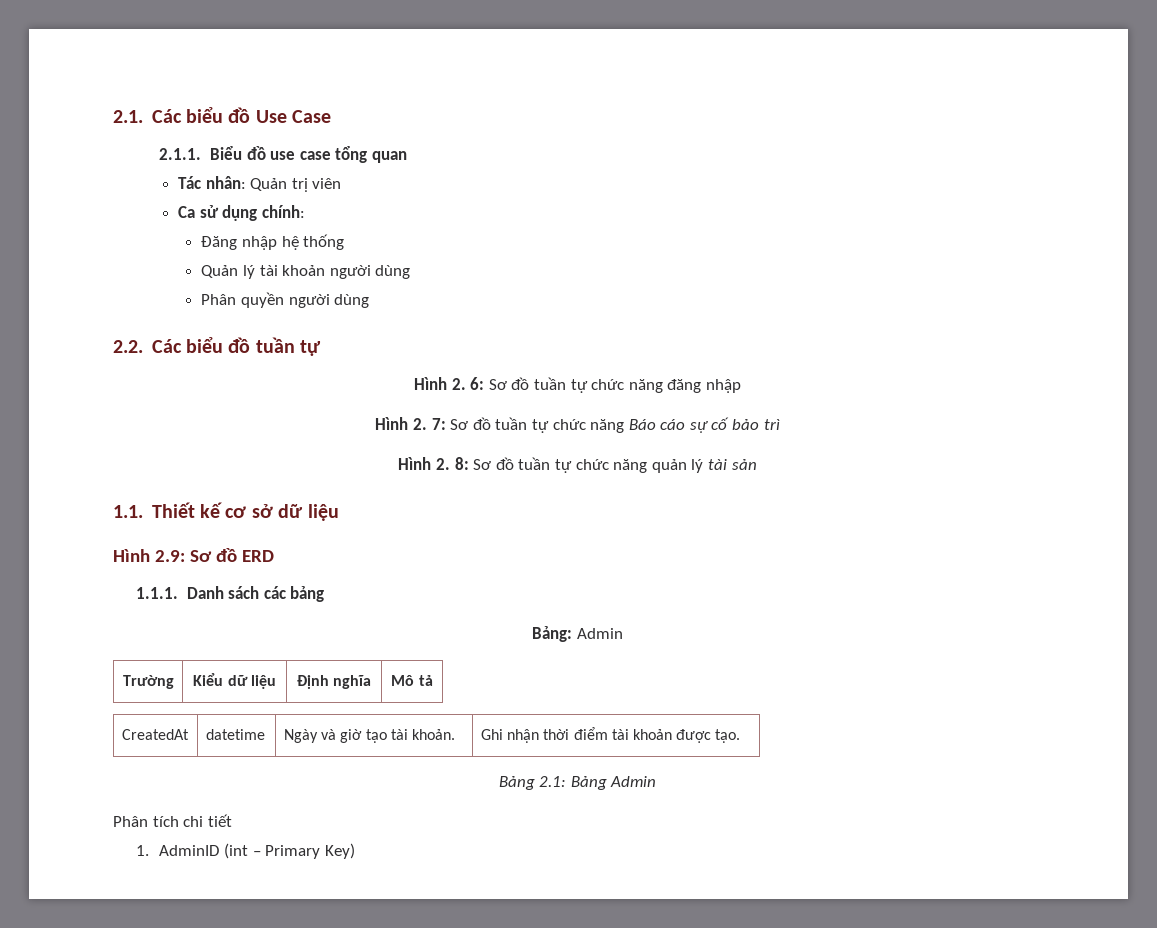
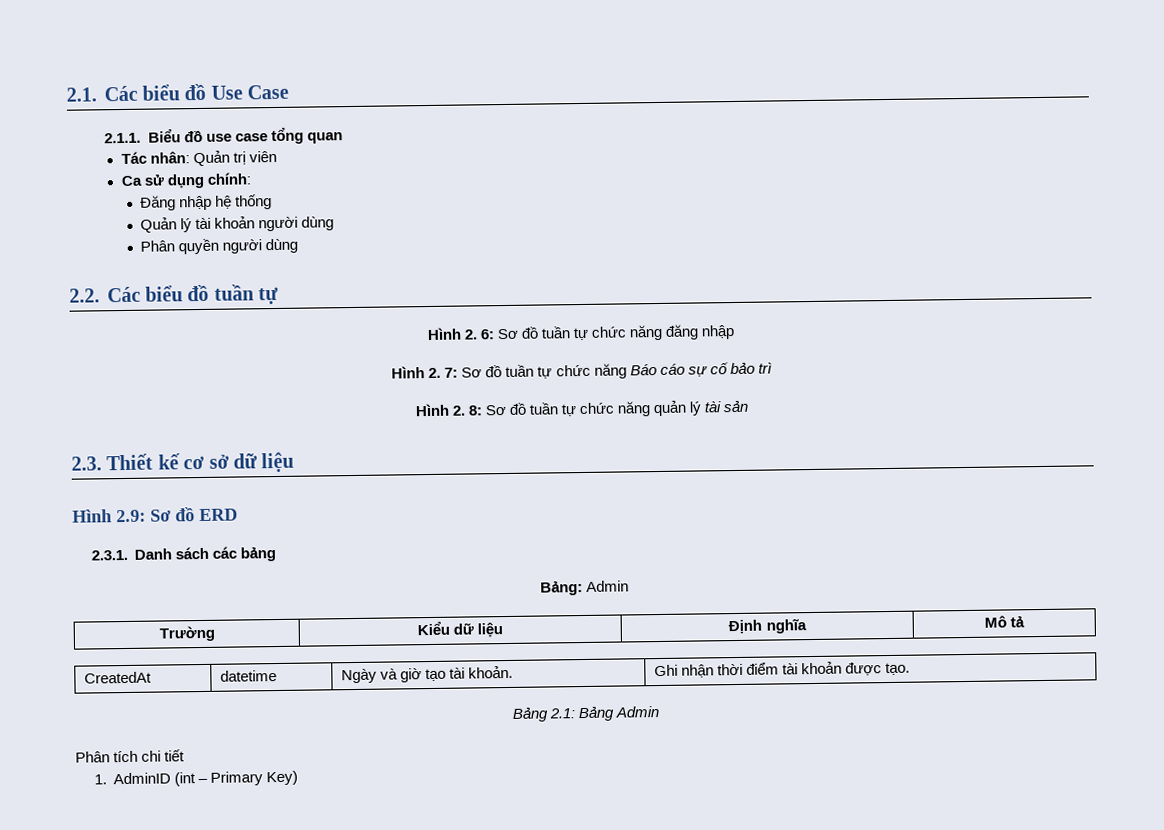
- 1.1. Thiết kế cơ sở dữ liệu
+ 2.3. Thiết kế cơ sở dữ liệu
- 1.1.1. Danh sách các bảng
+ 2.3.1. Danh sách các bảng

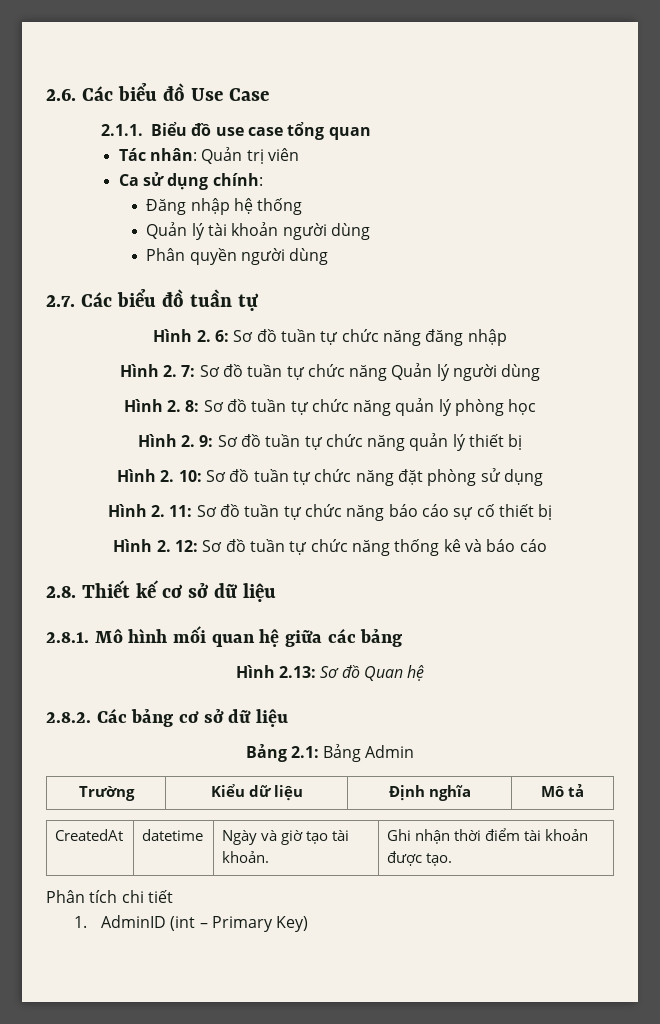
- 2.1. Các biểu đồ Use Case
+ 2.6. Các biểu đồ Use Case
- 2.2. Các biểu đồ tuần tự
+ 2.7. Các biểu đồ tuần tự
- Hình 2. 7: Sơ đồ tuần tự chức năng Báo cáo sự cố bảo trì
+ Hình 2. 7: Sơ đồ tuần tự chức năng Quản lý người dùng
- Hình 2. 8: Sơ đồ tuần tự chức năng quản lý tài sản
- 2.3. Thiết kế cơ sở dữ liệu
+ Hình 2. 8: Sơ đồ tuần tự chức năng quản lý phòng học
+ Hình 2. 9: Sơ đồ tuần tự chức năng quản lý thiết bị
+ Hình 2. 10: Sơ đồ tuần tự chức năng đặt phòng sử dụng
+ Hình 2. 11: Sơ đồ tuần tự chức năng báo cáo sự cố thiết bị
+ Hình 2. 12: Sơ đồ tuần tự chức năng thống kê và báo cáo
+ 2.8. Thiết kế cơ sở dữ liệu
- Hình 2.9: Sơ đồ ERD
- 2.3.1. Danh sách các bảng
- Bảng: Admin
+ 2.8.1. Mô hình mối quan hệ giữa các bảng
+ Hình 2.13: Sơ đồ Quan hệ
+ 2.8.2. Các bảng cơ sở dữ liệu
+ Bảng 2.1: Bảng Admin
- Bảng 2.1: Bảng Admin

